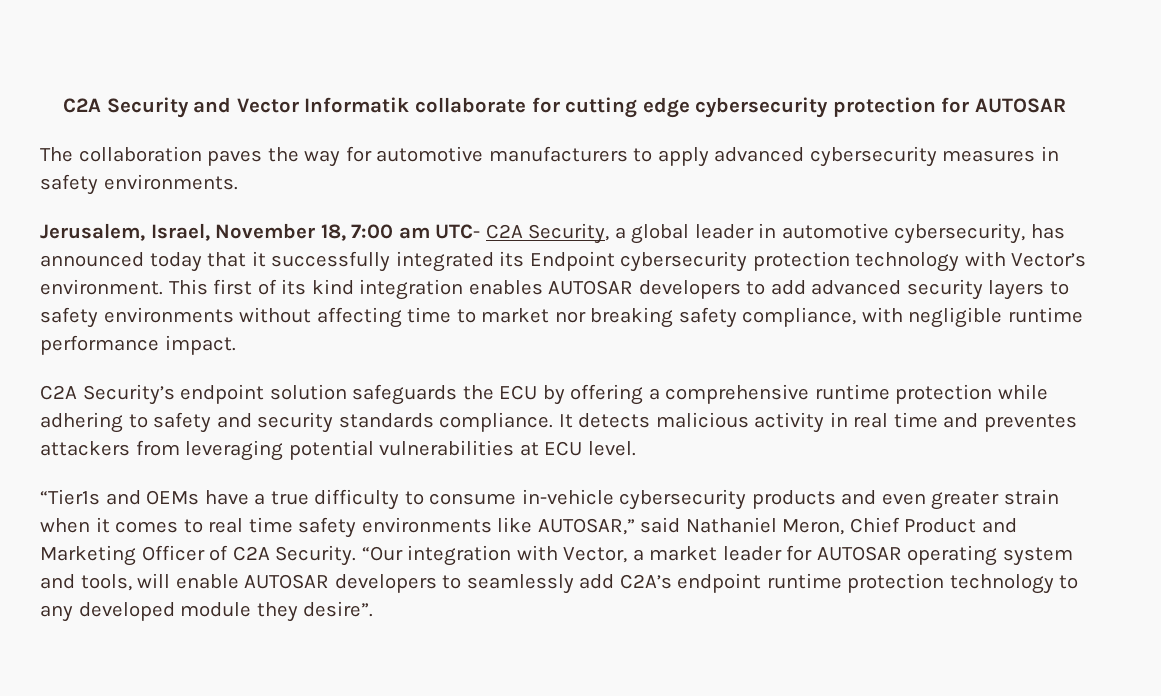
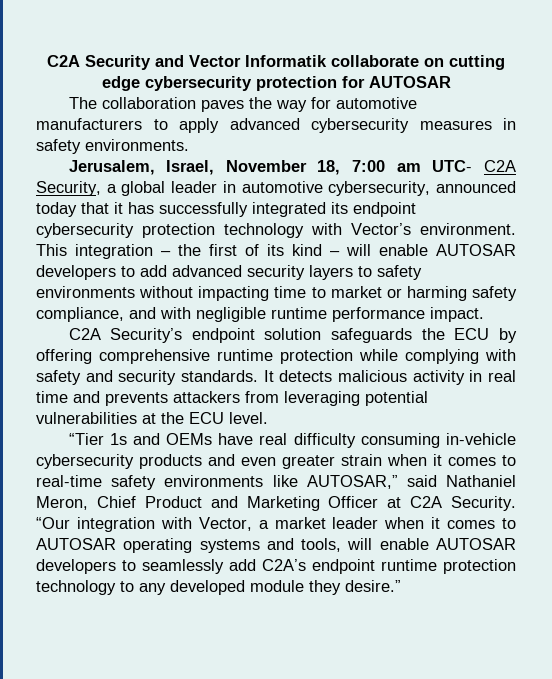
- C2A Security and Vector Informatik collaborate for cutting edge cybersecurity protection for AUTOSAR
+ C2A Security and Vector Informatik collaborate on cutting edge cybersecurity protection for AUTOSAR
- Jerusalem, Israel, November 18, 7:00 am UTC- C2A Security, a global leader in automotive cybersecurity, has announced today that it successfully integrated its Endpoint cybersecurity protection technology with Vector’s environment.
+ Jerusalem, Israel, November 18, 7:00 am UTC- C2A Security, a global leader in automotive cybersecurity, announced today that it has successfully integrated its endpoint cybersecurity protection technology with Vector’s environment.
- This first of its kind integration enables AUTOSAR developers to add advanced security layers to safety environments without affecting time to market nor breaking safety compliance, with negligible runtime performance impact.
+ This integration – the first of its kind – will enable AUTOSAR developers to add advanced security layers to safety environments without impacting time to market or harming safety compliance, and with negligible runtime performance impact.
- C2A Security’s endpoint solution safeguards the ECU by offering a comprehensive runtime protection while adhering to safety and security standards compliance.
+ C2A Security’s endpoint solution safeguards the ECU by offering comprehensive runtime protection while complying with safety and security standards.
- It detects malicious activity in real time and preventes attackers from leveraging potential vulnerabilities at ECU level.
+ It detects malicious activity in real time and prevents attackers from leveraging potential vulnerabilities at the ECU level.
- “Tier1s and OEMs have a true difficulty to consume in-vehicle cybersecurity products and even greater strain when it comes to real time safety environments like AUTOSAR,” said Nathaniel Meron, Chief Product and Marketing Officer of C2A Security.
+ “Tier 1s and OEMs have real difficulty consuming in-vehicle cybersecurity products and even greater strain when it comes to real-time safety environments like AUTOSAR,” said Nathaniel Meron, Chief Product and Marketing Officer at C2A Security.
- “Our integration with Vector, a market leader for AUTOSAR operating system and tools, will enable AUTOSAR developers to seamlessly add C2A’s endpoint runtime protection technology to any developed module they desire”.
+ “Our integration with Vector, a market leader when it comes to AUTOSAR operating systems and tools, will enable AUTOSAR developers to seamlessly add C2A’s endpoint runtime protection technology to any developed module they desire.”

